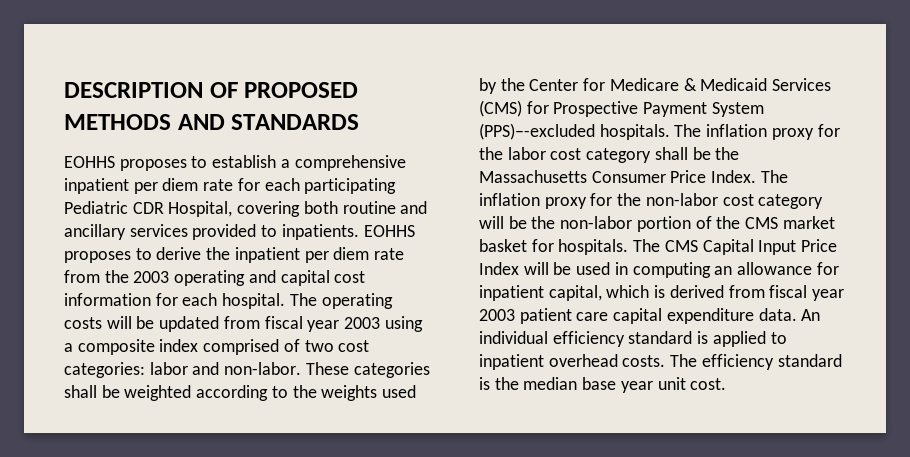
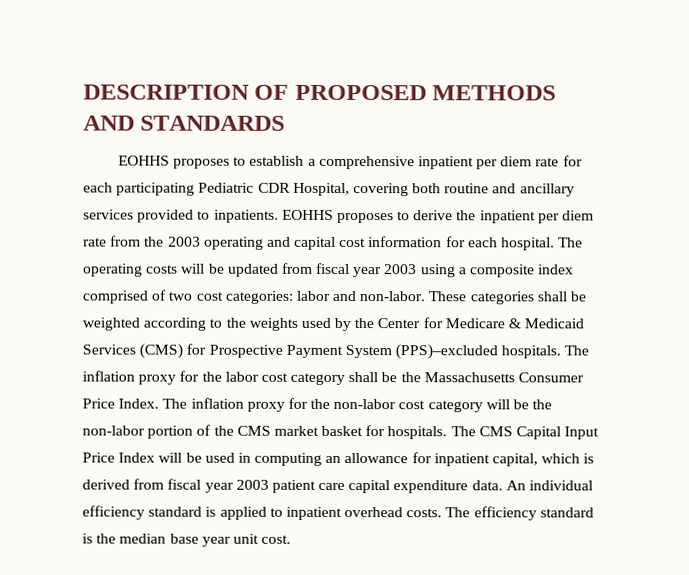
- These categories shall be weighted according to the weights used by the Center for Medicare & Medicaid Services (CMS) for Prospective Payment System (PPS)–-excluded hospitals.
+ These categories shall be weighted according to the weights used by the Center for Medicare & Medicaid Services (CMS) for Prospective Payment System (PPS)–excluded hospitals.

